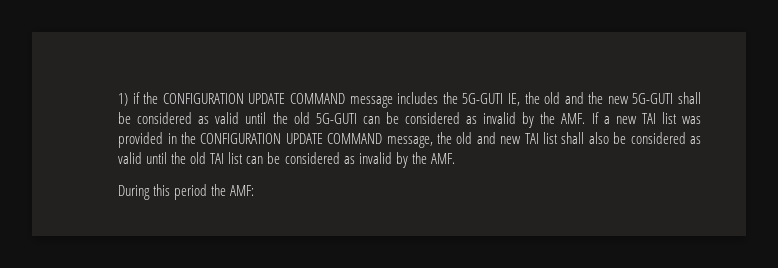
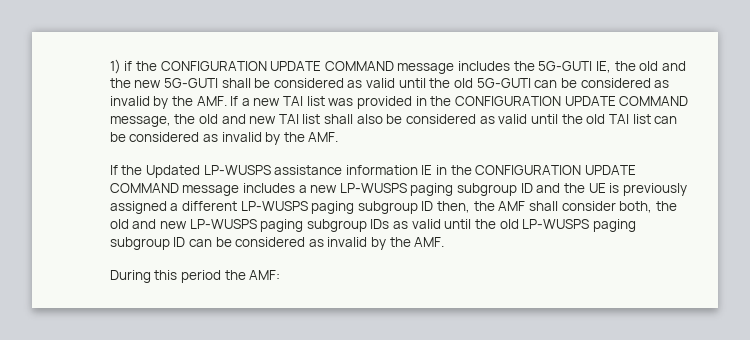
+ If the Updated LP-WUSPS assistance information IE in the CONFIGURATION UPDATE COMMAND message includes a new LP-WUSPS paging subgroup ID and the UE is previously assigned a different LP-WUSPS paging subgroup ID then, the AMF shall consider both, the old and new LP-WUSPS paging subgroup IDs as valid until the old LP-WUSPS paging subgroup ID can be considered as invalid by the AMF.

